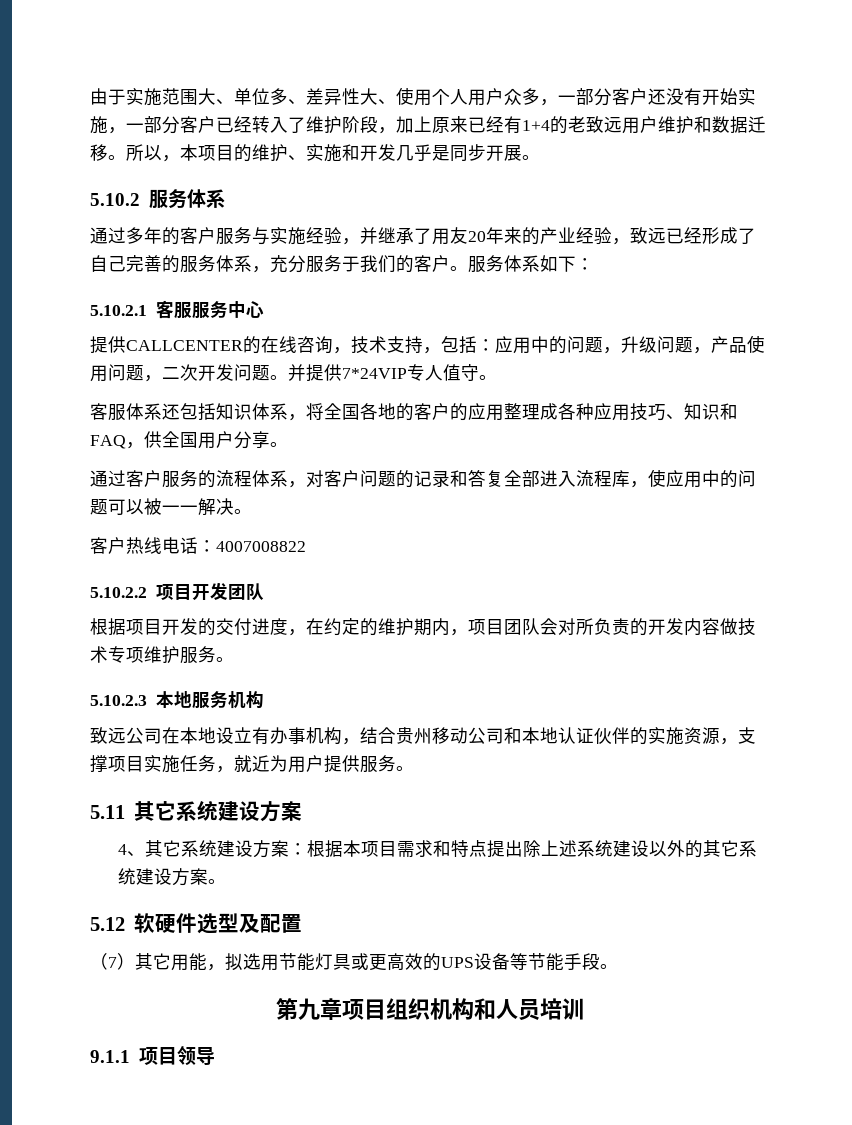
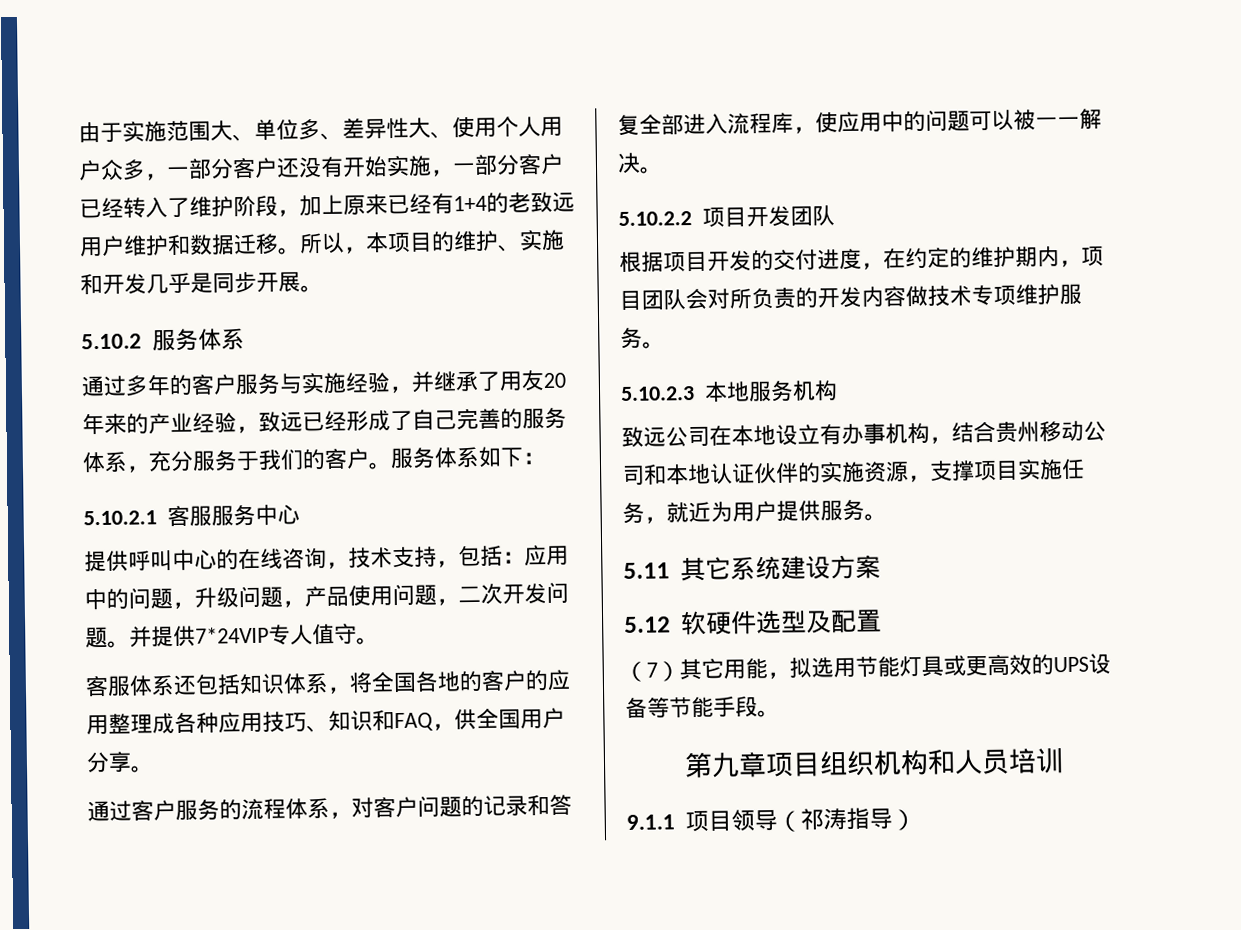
- 提供CALLCENTER的在线咨询，技术支持，包括：应用中的问题，升级问题，产品使用问题，二次开发问题。
+ 提供呼叫中心的在线咨询，技术支持，包括：应用中的问题，升级问题，产品使用问题，二次开发问题。
- 客户热线电话：4007008822
- 4、其它系统建设方案：根据本项目需求和特点提出除上述系统建设以外的其它系统建设方案。
- 9.1.1项目领导
+ 9.1.1项目领导（祁涛指导）

